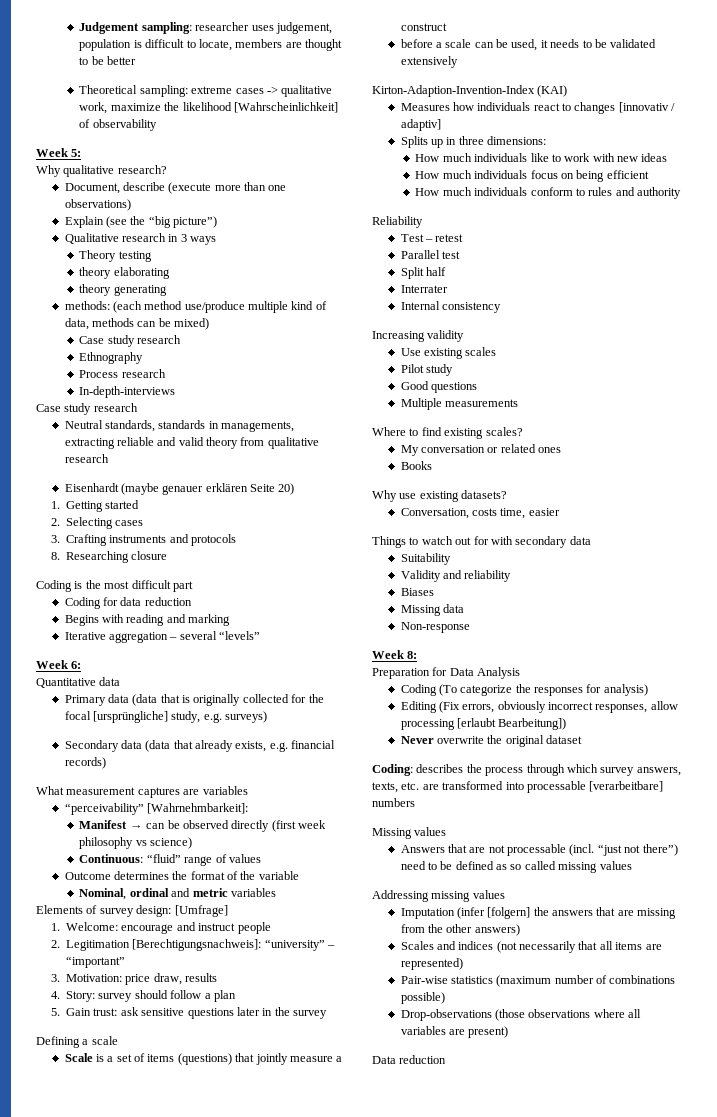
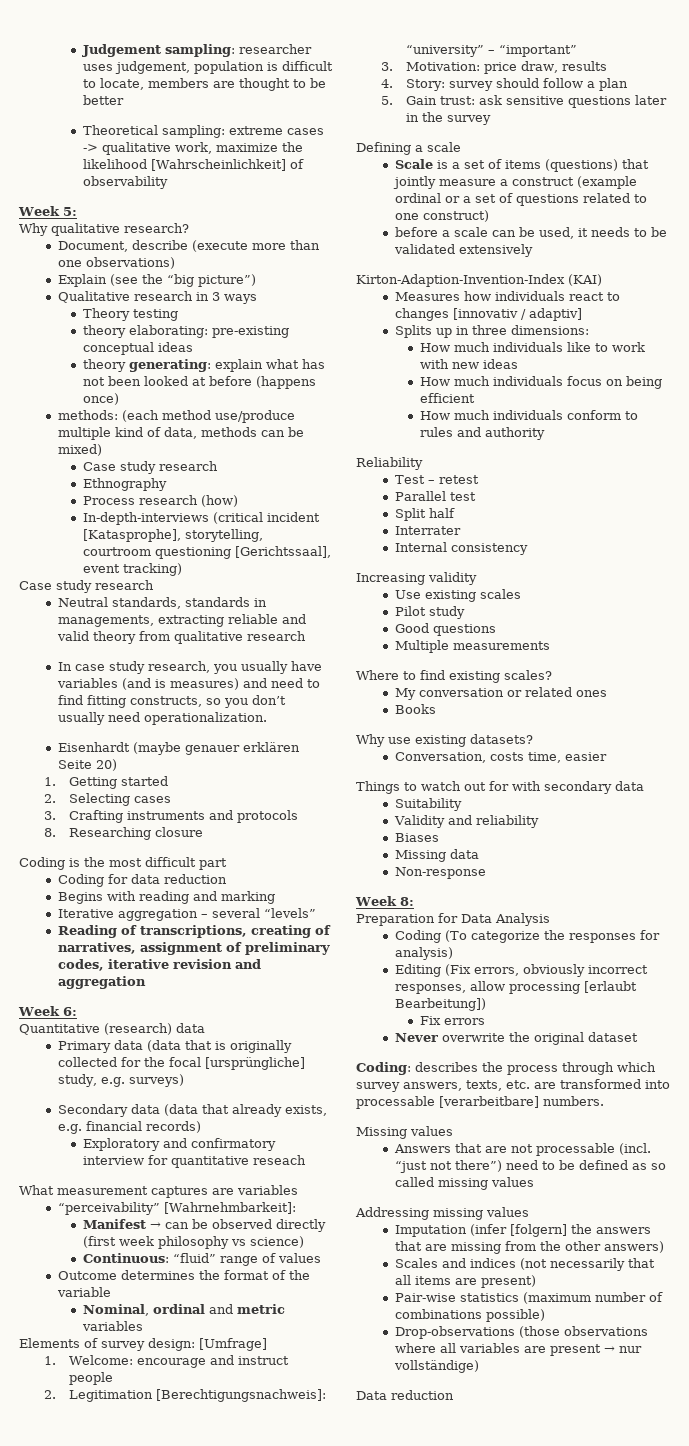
- theory elaborating
- theory generating
+ theory elaborating: pre-existing conceptual ideas
+ theory generating: explain what has not been looked at before (happens once)
- Process research
+ Process research (how)
- In-depth-interviews
+ In-depth-interviews (critical incident [Katasprophe], storytelling, courtroom questioning [Gerichtssaal], event tracking)
+ In case study research, you usually have variables (and is measures) and need to find fitting constructs, so you don’t usually need operationalization.
+ Reading of transcriptions, creating of narratives, assignment of preliminary codes, iterative revision and aggregation
- Quantitative data
+ Quantitative (research) data
+ Exploratory and confirmatory interview for quantitative reseach
- Scale is a set of items (questions) that jointly measure a construct
+ Scale is a set of items (questions) that jointly measure a construct (example ordinal or a set of questions related to one construct)
+ Fix errors
- Coding: describes the process through which survey answers, texts, etc. are transformed into processable [verarbeitbare] numbers
+ Coding: describes the process through which survey answers, texts, etc. are transformed into processable [verarbeitbare] numbers.
- Scales and indices (not necessarily that all items are represented)
+ Scales and indices (not necessarily that all items are present)
- Drop-observations (those observations where all variables are present)
+ Drop-observations (those observations where all variables are present → nur vollständige)

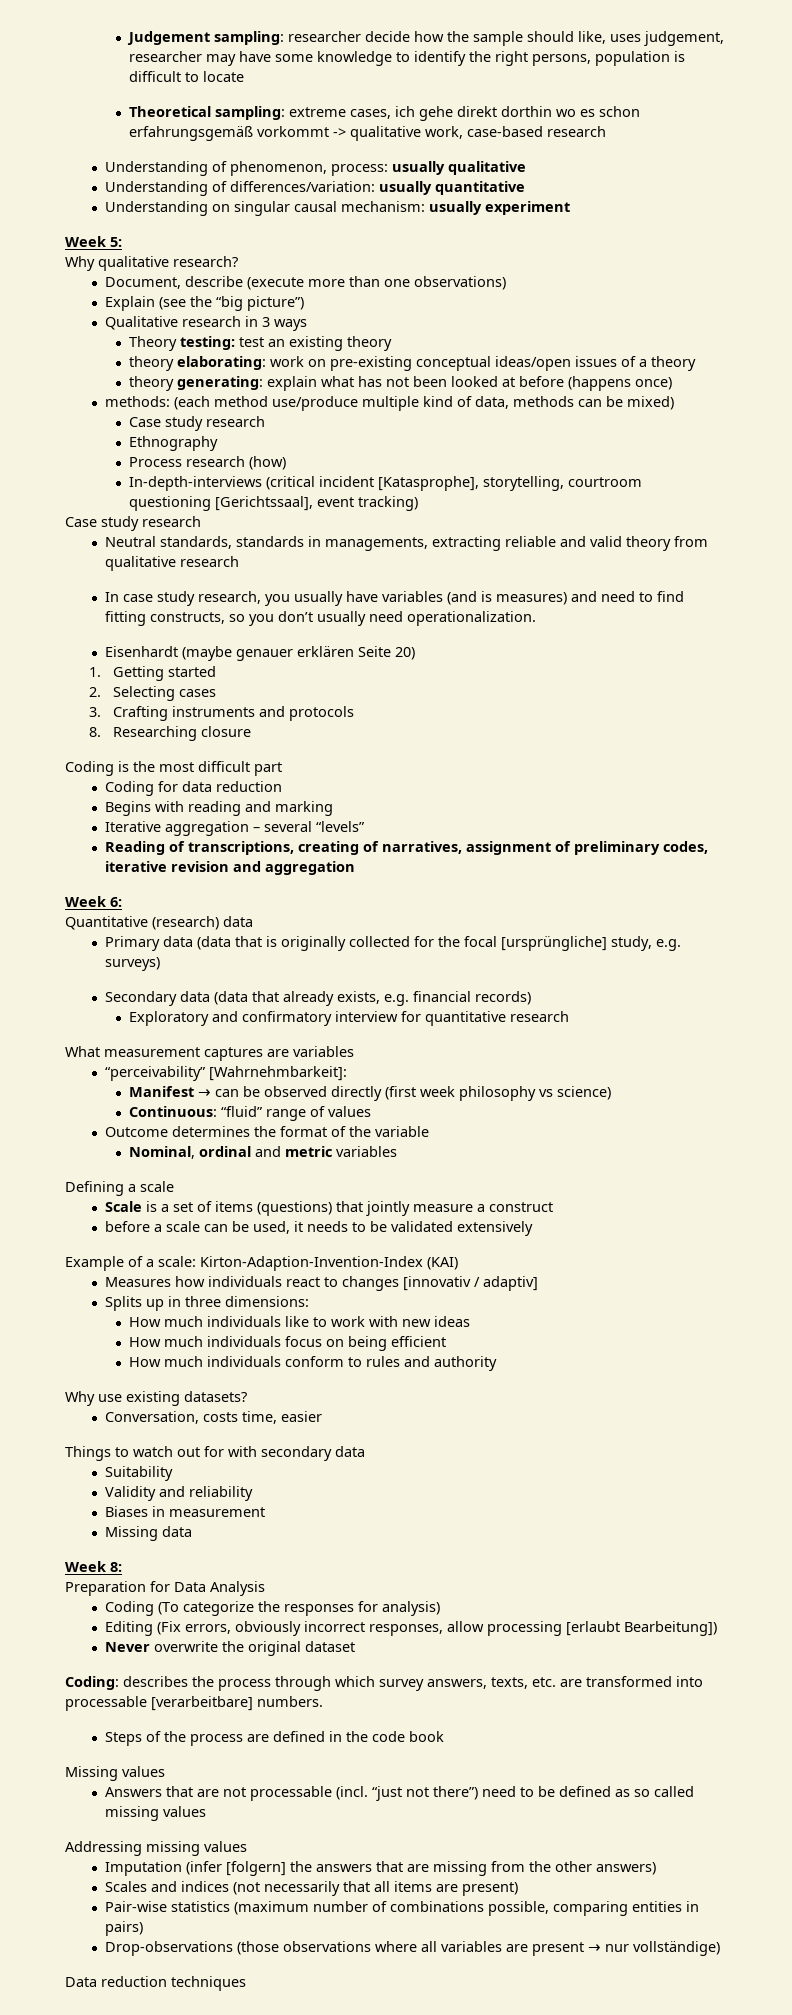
- Judgement sampling: researcher uses judgement, population is difficult to locate, members are thought to be better
- Theoretical sampling: extreme cases -> qualitative work, maximize the likelihood [Wahrscheinlichkeit] of observability
+ Judgement sampling: researcher decide how the sample should like, uses judgement, researcher may have some knowledge to identify the right persons, population is difficult to locate
+ Theoretical sampling: extreme cases, ich gehe direkt dorthin wo es schon erfahrungsgemäß vorkommt -> qualitative work, case-based research
+ Understanding of phenomenon, process: usually qualitative
+ Understanding of differences/variation: usually quantitative
+ Understanding on singular causal mechanism: usually experiment
- Theory testing
- theory elaborating: pre-existing conceptual ideas
+ Theory testing: test an existing theory
+ theory elaborating: work on pre-existing conceptual ideas/open issues of a theory
- Exploratory and confirmatory interview for quantitative reseach
+ Exploratory and confirmatory interview for quantitative research
- Elements of survey design: [Umfrage]
- 1. Welcome: encourage and instruct people
- 2. Legitimation [Berechtigungsnachweis]: “university” – “important”
- 3. Motivation: price draw, results
- 4. Story: survey should follow a plan
- 5. Gain trust: ask sensitive questions later in the survey
- Scale is a set of items (questions) that jointly measure a construct (example ordinal or a set of questions related to one construct)
+ Scale is a set of items (questions) that jointly measure a construct
- Kirton-Adaption-Invention-Index (KAI)
+ Example of a scale: Kirton-Adaption-Invention-Index (KAI)
- Reliability
- Test – retest
- Parallel test
- Split half
- Interrater
- Internal consistency
- Increasing validity
- Use existing scales
- Pilot study
- Good questions
- Multiple measurements
- Where to find existing scales?
- My conversation or related ones
- Books
- Biases
+ Biases in measurement
- Non-response
- Fix errors
+ Steps of the process are defined in the code book
- Pair-wise statistics (maximum number of combinations possible)
+ Pair-wise statistics (maximum number of combinations possible, comparing entities in pairs)
- Data reduction
+ Data reduction techniques

